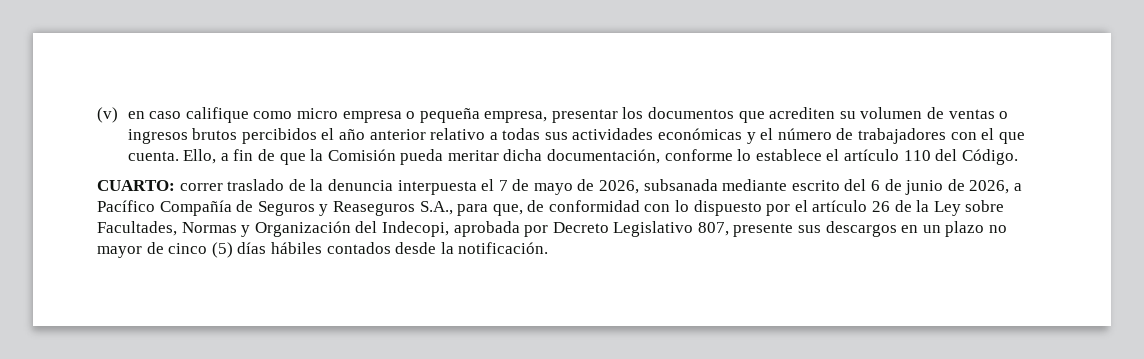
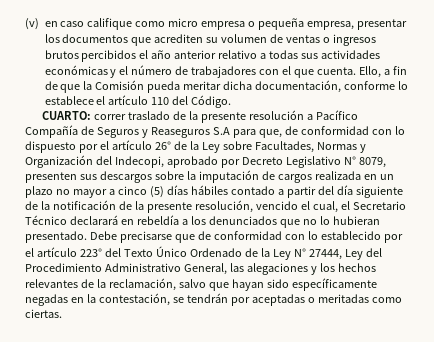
- CUARTO: correr traslado de la denuncia interpuesta el 7 de mayo de 2026, subsanada mediante escrito del 6 de junio de 2026, a Pacífico Compañía de Seguros y Reaseguros S.A., para que, de conformidad con lo dispuesto por el artículo 26 de la Ley sobre Facultades, Normas y Organización del Indecopi, aprobada por Decreto Legislativo 807, presente sus descargos en un plazo no mayor de cinco (5) días hábiles contados desde la notificación.
+ CUARTO: correr traslado de la presente resolución a Pacífico Compañía de Seguros y Reaseguros S.A para que, de conformidad con lo dispuesto por el artículo 26° de la Ley sobre Facultades, Normas y Organización del Indecopi, aprobado por Decreto Legislativo N° 8079, presenten sus descargos sobre la imputación de cargos realizada en un plazo no mayor a cinco (5) días hábiles contado a partir del día siguiente de la notificación de la presente resolución, vencido el cual, el Secretario Técnico declarará en rebeldía a los denunciados que no lo hubieran presentado. Debe precisarse que de conformidad con lo establecido por el artículo 223° del Texto Único Ordenado de la Ley N° 27444, Ley del Procedimiento Administrativo General, las alegaciones y los hechos relevantes de la reclamación, salvo que hayan sido específicamente negadas en la contestación, se tendrán por aceptadas o meritadas como ciertas.

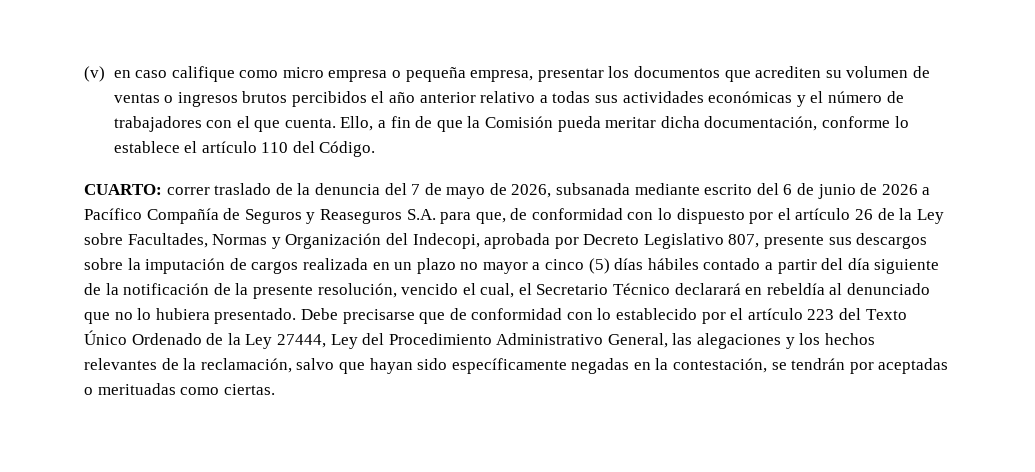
- correr traslado de la presente resolución a Pacífico Compañía de Seguros y Reaseguros S.A para que, de conformidad con lo dispuesto por el artículo 26° de la Ley sobre Facultades, Normas y Organización del Indecopi, aprobado por Decreto Legislativo N° 8079, presenten sus descargos sobre la imputación de cargos realizada en un plazo no mayor a cinco (5) días hábiles contado a partir del día siguiente de la notificación de la presente resolución, vencido el cual, el Secretario Técnico declarará en rebeldía a los denunciados que no lo hubieran presentado.
+ correr traslado de la denuncia del 7 de mayo de 2026, subsanada mediante escrito del 6 de junio de 2026 a Pacífico Compañía de Seguros y Reaseguros S.A. para que, de conformidad con lo dispuesto por el artículo 26 de la Ley sobre Facultades, Normas y Organización del Indecopi, aprobada por Decreto Legislativo 807, presente sus descargos sobre la imputación de cargos realizada en un plazo no mayor a cinco (5) días hábiles contado a partir del día siguiente de la notificación de la presente resolución, vencido el cual, el Secretario Técnico declarará en rebeldía al denunciado que no lo hubiera presentado.
- Debe precisarse que de conformidad con lo establecido por el artículo 223° del Texto Único Ordenado de la Ley N° 27444, Ley del Procedimiento Administrativo General, las alegaciones y los hechos relevantes de la reclamación, salvo que hayan sido específicamente negadas en la contestación, se tendrán por aceptadas o meritadas como ciertas.
+ Debe precisarse que de conformidad con lo establecido por el artículo 223 del Texto Único Ordenado de la Ley 27444, Ley del Procedimiento Administrativo General, las alegaciones y los hechos relevantes de la reclamación, salvo que hayan sido específicamente negadas en la contestación, se tendrán por aceptadas o merituadas como ciertas.

